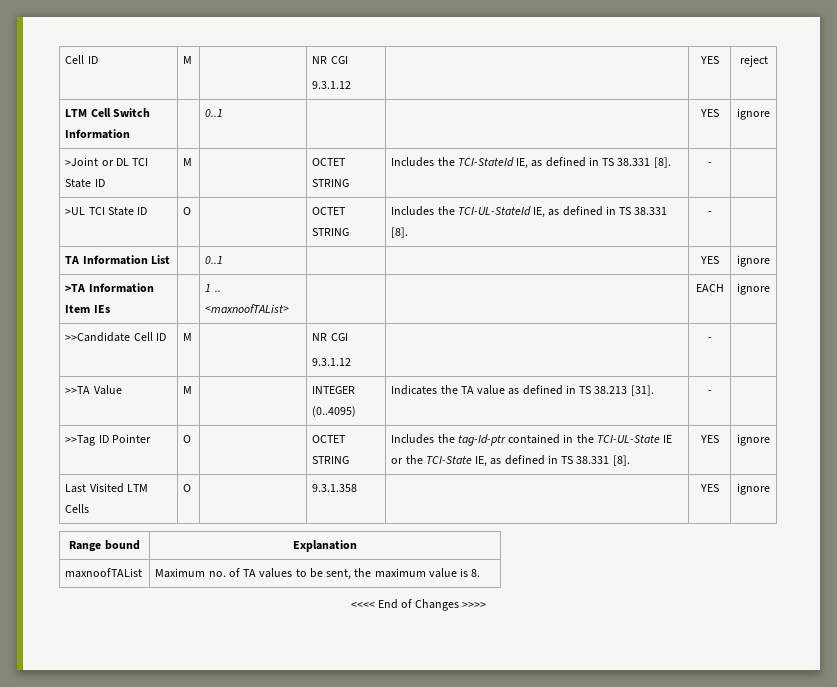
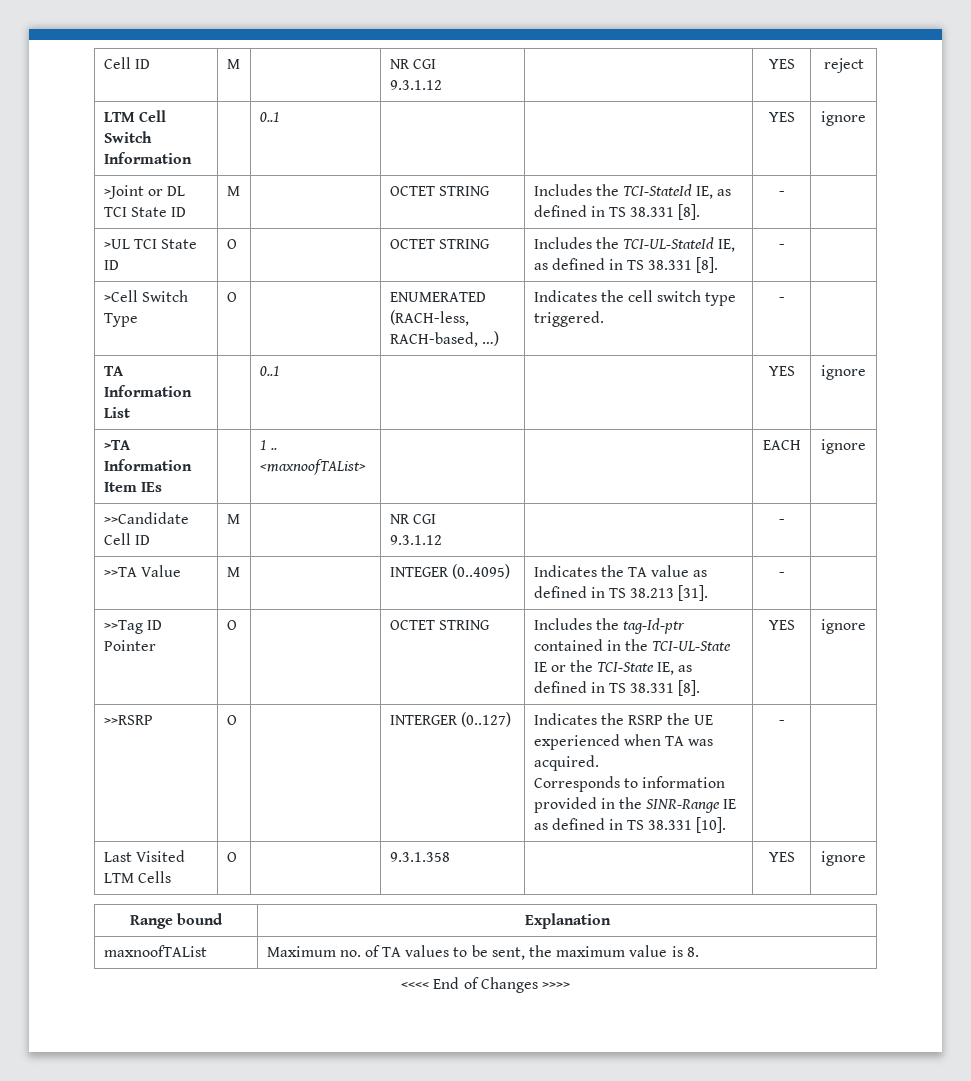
+ >Cell Switch Type | O | | ENUMERATED (RACH-less, RACH-based, …) | Indicates the cell switch type triggered. | - |
+ >>RSRP | O | | INTERGER (0..127) | Indicates the RSRP the UE experienced when TA was acquired.
+ Corresponds to information provided in the SINR-Range IE as defined in TS 38.331 [10]. | - |

